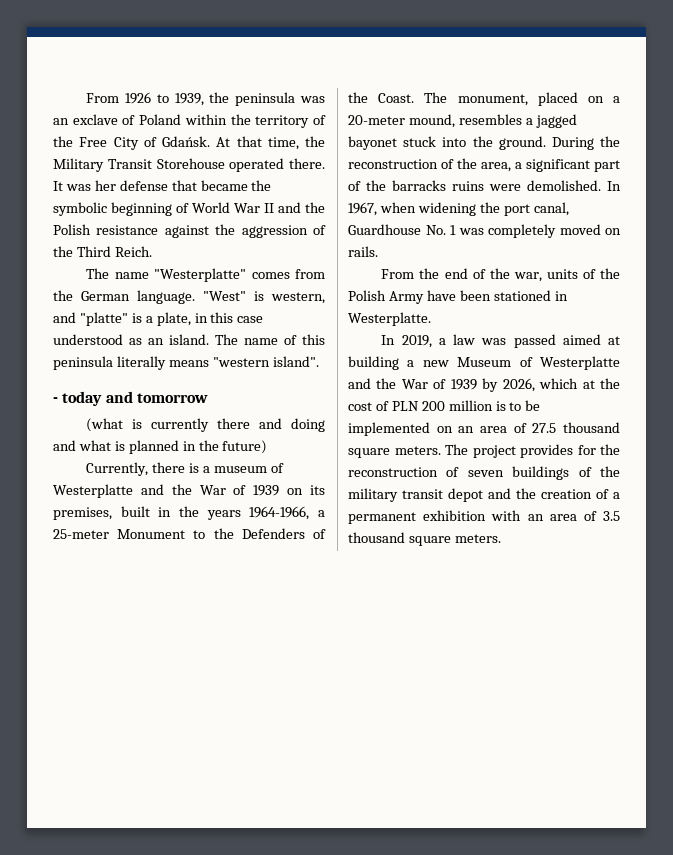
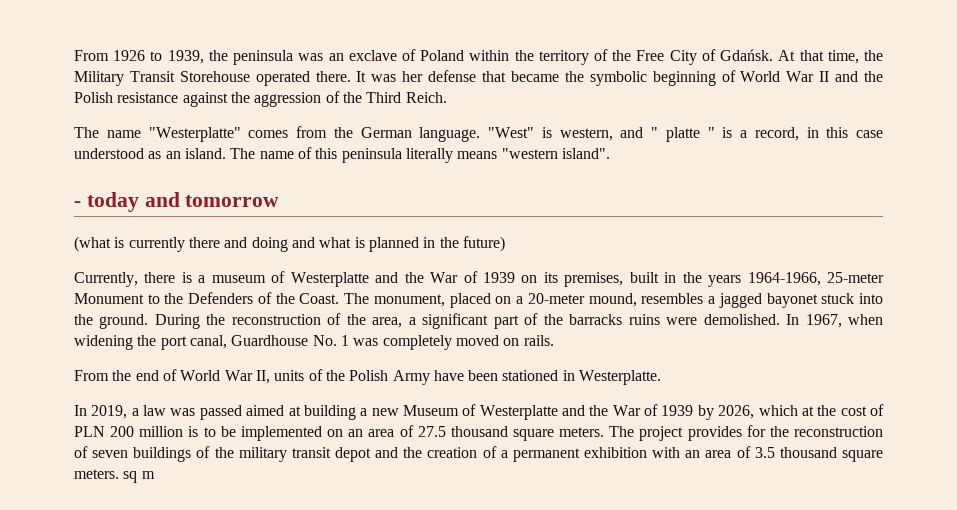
- "West" is western, and "platte" is a plate, in this case understood as an island.
+ "West" is western, and " platte " is a record, in this case understood as an island.
- Currently, there is a museum of Westerplatte and the War of 1939 on its premises, built in the years 1964-1966, a 25-meter Monument to the Defenders of the Coast.
+ Currently, there is a museum of Westerplatte and the War of 1939 on its premises, built in the years 1964-1966, 25-meter Monument to the Defenders of the Coast.
- From the end of the war, units of the Polish Army have been stationed in Westerplatte.
+ From the end of World War II, units of the Polish Army have been stationed in Westerplatte.
- The project provides for the reconstruction of seven buildings of the military transit depot and the creation of a permanent exhibition with an area of 3.5 thousand square meters.
+ The project provides for the reconstruction of seven buildings of the military transit depot and the creation of a permanent exhibition with an area of 3.5 thousand square meters. sq m

